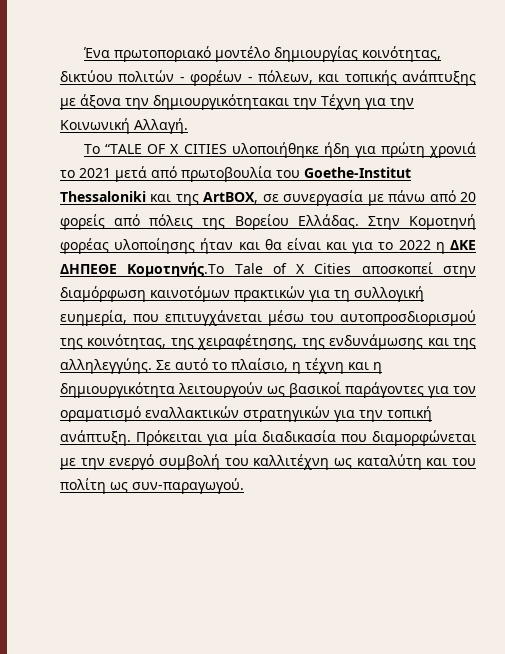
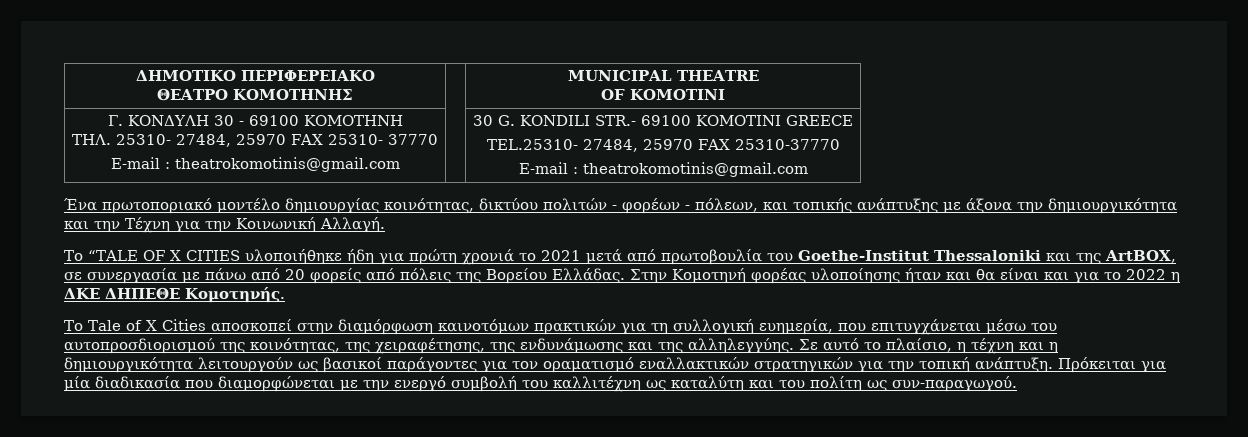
+ ΔΗΜΟΤΙΚΟ ΠΕΡΙΦΕΡΕΙΑΚΟ
+ ΘΕΑΤΡΟ ΚΟΜΟΤΗΝΗΣ | | ΜUNICIPAL ΤHEATRE
+ ΟF ΚOMOTINI
+ Γ. ΚΟΝΔΥΛΗ 30 - 69100 ΚΟΜΟΤΗΝΗ
+ ΤΗΛ. 25310- 27484, 25970 FAX 25310- 37770
+ E-mail : theatrokomotinis@gmail.com | | 30 G. KONDILI STR.- 69100 KOMOTINI GREECE
+ TEL.25310- 27484, 25970 FAX 25310-37770
+ E-mail : theatrokomotinis@gmail.com
- Ένα πρωτοποριακό μοντέλο δημιουργίας κοινότητας, δικτύου πολιτών - φορέων - πόλεων, και τοπικής ανάπτυξης με άξονα την δημιουργικότητακαι την Τέχνη για την Κοινωνική Αλλαγή.
+ Ένα πρωτοποριακό μοντέλο δημιουργίας κοινότητας, δικτύου πολιτών - φορέων - πόλεων, και τοπικής ανάπτυξης με άξονα την δημιουργικότητα και την Τέχνη για την Κοινωνική Αλλαγή.
- Στην Κομοτηνή φορέας υλοποίησης ήταν και θα είναι και για το 2022 η ΔΚΕ ΔΗΠΕΘΕ Κομοτηνής.Το Tale of X Cities αποσκοπεί στην διαμόρφωση καινοτόμων πρακτικών για τη συλλογική ευημερία, που επιτυγχάνεται μέσω του αυτοπροσδιορισμού της κοινότητας, της χειραφέτησης, της ενδυνάμωσης και της αλληλεγγύης.
+ Στην Κομοτηνή φορέας υλοποίησης ήταν και θα είναι και για το 2022 η ΔΚΕ ΔΗΠΕΘΕ Κομοτηνής.
+ Το Tale of X Cities αποσκοπεί στην διαμόρφωση καινοτόμων πρακτικών για τη συλλογική ευημερία, που επιτυγχάνεται μέσω του αυτοπροσδιορισμού της κοινότητας, της χειραφέτησης, της ενδυνάμωσης και της αλληλεγγύης.

